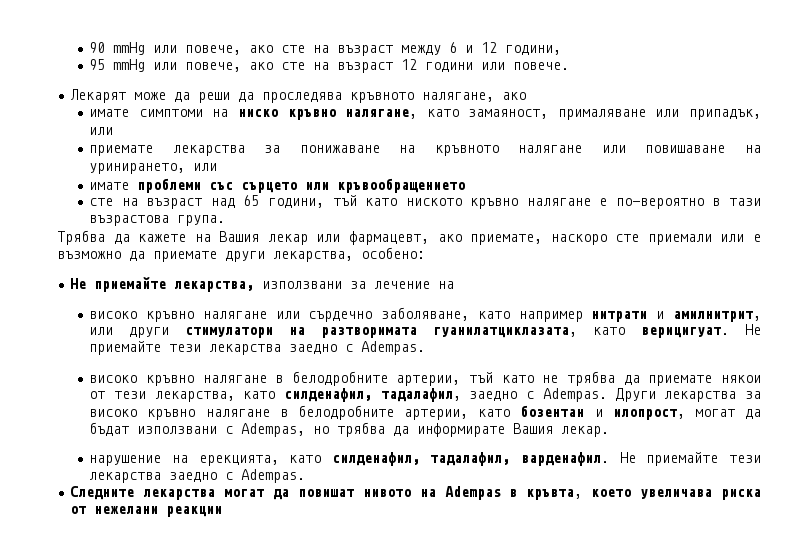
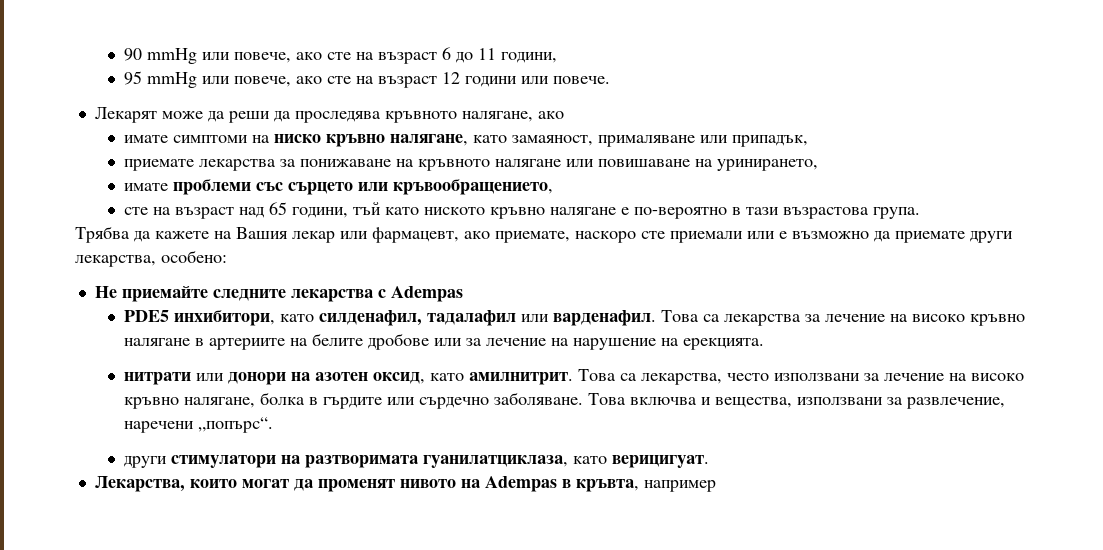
- 90 mmHg или повече, ако сте на възраст между 6 и 12 години,
+ 90 mmHg или повече, ако сте на възраст 6 до 11 години,
- имате симптоми на ниско кръвно налягане, като замаяност, прималяване или припадък, или
+ имате симптоми на ниско кръвно налягане, като замаяност, прималяване или припадък,
- приемате лекарства за понижаване на кръвното налягане или повишаване на уринирането, или
+ приемате лекарства за понижаване на кръвното налягане или повишаване на уринирането,
- имате проблеми със сърцето или кръвообращението
+ имате проблеми със сърцето или кръвообращението,
- Не приемайте лекарства, използвани за лечение на
- високо кръвно налягане или сърдечно заболяване, като например нитрати и амилнитрит, или други стимулатори на разтворимата гуанилатциклазата, като верицигуат. Не приемайте тези лекарства заедно с Adempas.
- високо кръвно налягане в белодробните артерии, тъй като не трябва да приемате някои от тези лекарства, като силденафил, тадалафил, заедно с Adempas. Други лекарства за високо кръвно налягане в белодробните артерии, като бозентан и илопрост, могат да бъдат използвани с Adempas, но трябва да информирате Вашия лекар.
- нарушение на ерекцията, като силденафил, тадалафил, варденафил. Не приемайте тези лекарства заедно с Adempas.
- Следните лекарства могат да повишат нивото на Adempas в кръвта, което увеличава риска от нежелани реакции
+ Не приемайте следните лекарства с Adempas
+ PDE5 инхибитори, като силденафил, тадалафил или варденафил. Това са лекарства за лечение на високо кръвно налягане в артериите на белите дробове или за лечение на нарушение на ерекцията.
+ нитрати или донори на азотен оксид, като амилнитрит. Това са лекарства, често използвани за лечение на високо кръвно налягане, болка в гърдите или сърдечно заболяване. Това включва и вещества, използвани за развлечение, наречени „попърс“.
+ други стимулатори на разтворимата гуанилатциклаза, като верицигуат.
+ Лекарства, които могат да променят нивото на Adempas в кръвта, например

